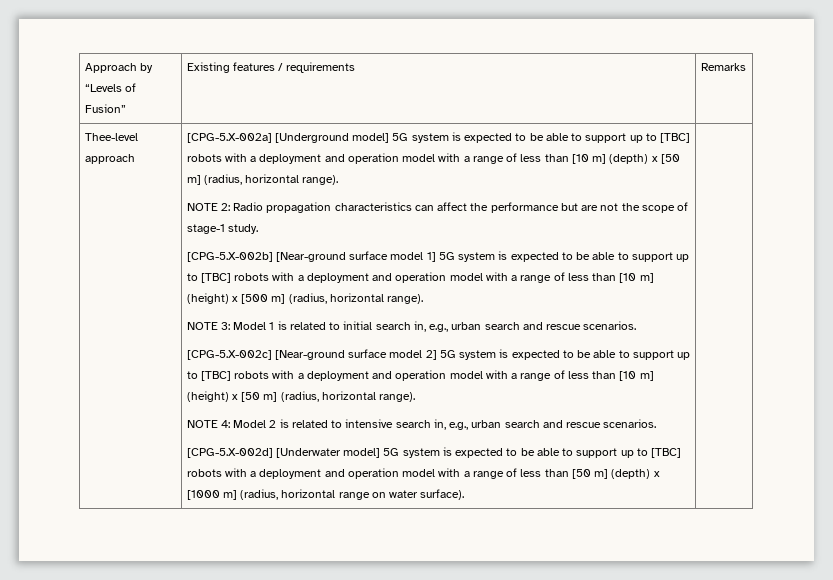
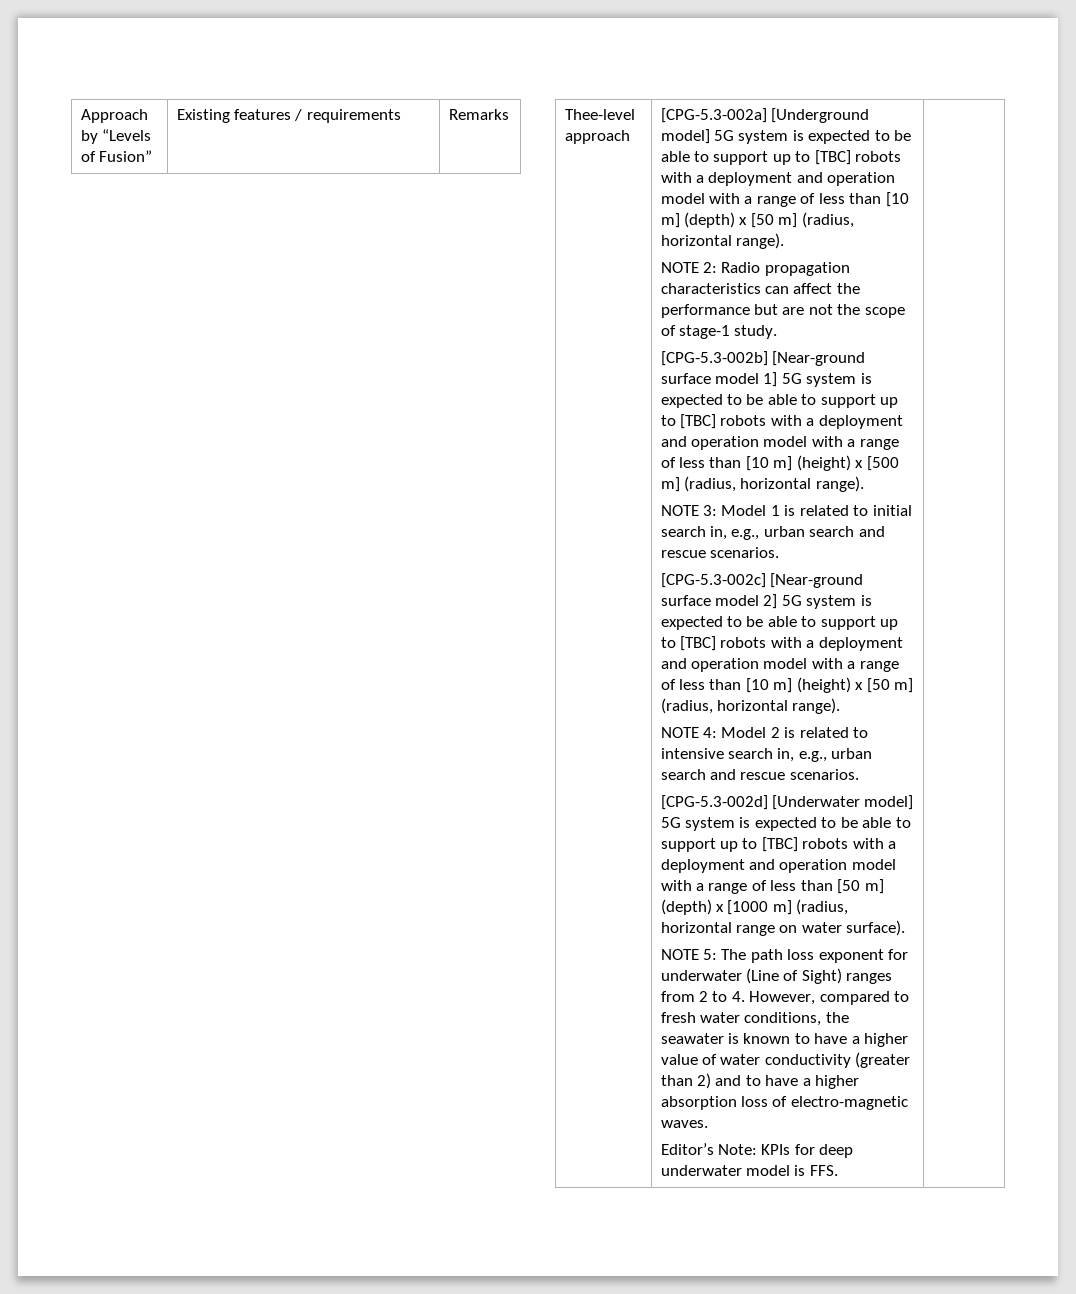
- [CPG-5.X-002a] [Underground model] 5G system is expected to be able to support up to [TBC] robots with a deployment and operation model with a range of less than [10 m] (depth) x [50 m] (radius, horizontal range).
+ [CPG-5.3-002a] [Underground model] 5G system is expected to be able to support up to [TBC] robots with a deployment and operation model with a range of less than [10 m] (depth) x [50 m] (radius, horizontal range).
- [CPG-5.X-002b] [Near-ground surface model 1] 5G system is expected to be able to support up to [TBC] robots with a deployment and operation model with a range of less than [10 m] (height) x [500 m] (radius, horizontal range).
+ [CPG-5.3-002b] [Near-ground surface model 1] 5G system is expected to be able to support up to [TBC] robots with a deployment and operation model with a range of less than [10 m] (height) x [500 m] (radius, horizontal range).
- [CPG-5.X-002c] [Near-ground surface model 2] 5G system is expected to be able to support up to [TBC] robots with a deployment and operation model with a range of less than [10 m] (height) x [50 m] (radius, horizontal range).
+ [CPG-5.3-002c] [Near-ground surface model 2] 5G system is expected to be able to support up to [TBC] robots with a deployment and operation model with a range of less than [10 m] (height) x [50 m] (radius, horizontal range).
- [CPG-5.X-002d] [Underwater model] 5G system is expected to be able to support up to [TBC] robots with a deployment and operation model with a range of less than [50 m] (depth) x [1000 m] (radius, horizontal range on water surface).
+ [CPG-5.3-002d] [Underwater model] 5G system is expected to be able to support up to [TBC] robots with a deployment and operation model with a range of less than [50 m] (depth) x [1000 m] (radius, horizontal range on water surface).
+ NOTE 5: The path loss exponent for underwater (Line of Sight) ranges from 2 to 4. However, compared to fresh water conditions, the seawater is known to have a higher value of water conductivity (greater than 2) and to have a higher absorption loss of electro-magnetic waves.
+ Editor’s Note: KPIs for deep underwater model is FFS.

